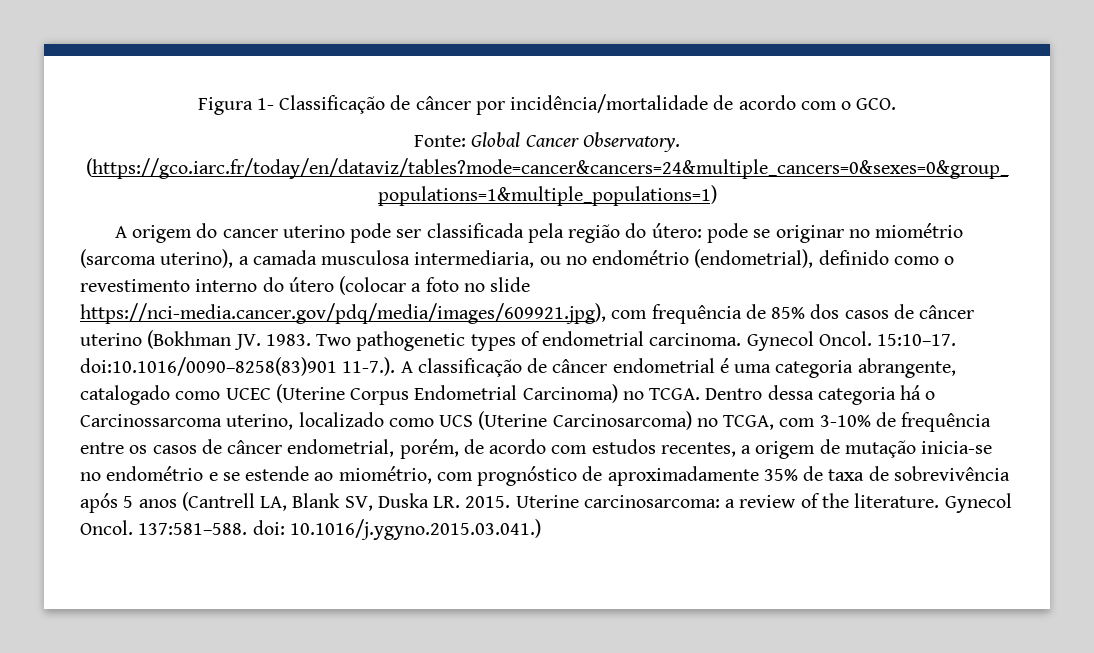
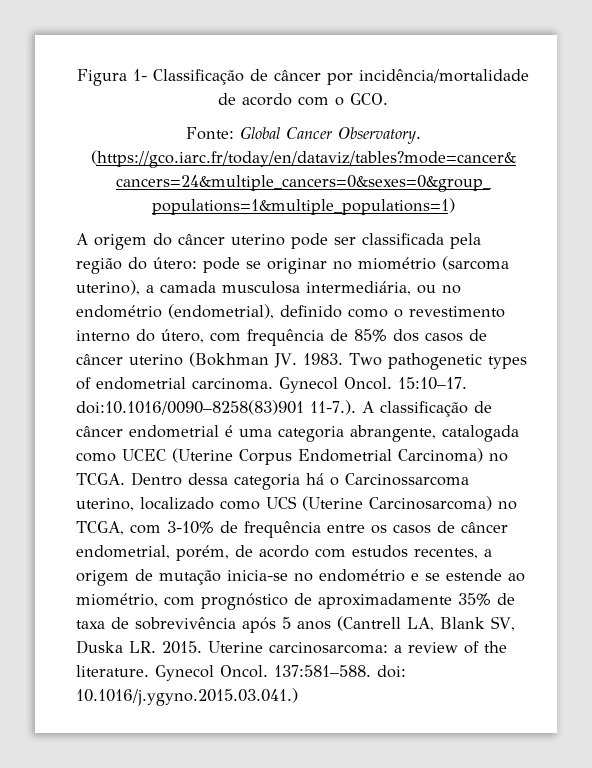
- A origem do cancer uterino pode ser classificada pela região do útero: pode se originar no miométrio (sarcoma uterino), a camada musculosa intermediaria, ou no endométrio (endometrial), definido como o revestimento interno do útero (colocar a foto no slide https://nci-media.cancer.gov/pdq/media/images/609921.jpg), com frequência de 85% dos casos de câncer uterino (Bokhman JV. 1983.
+ A origem do câncer uterino pode ser classificada pela região do útero: pode se originar no miométrio (sarcoma uterino), a camada musculosa intermediária, ou no endométrio (endometrial), definido como o revestimento interno do útero, com frequência de 85% dos casos de câncer uterino (Bokhman JV. 1983.
- 15:10–17. doi:10.1016/0090–8258(83)901 11-7.). A classificação de câncer endometrial é uma categoria abrangente, catalogado como UCEC (Uterine Corpus Endometrial Carcinoma) no TCGA.
+ 15:10–17. doi:10.1016/0090–8258(83)901 11-7.). A classificação de câncer endometrial é uma categoria abrangente, catalogada como UCEC (Uterine Corpus Endometrial Carcinoma) no TCGA.

